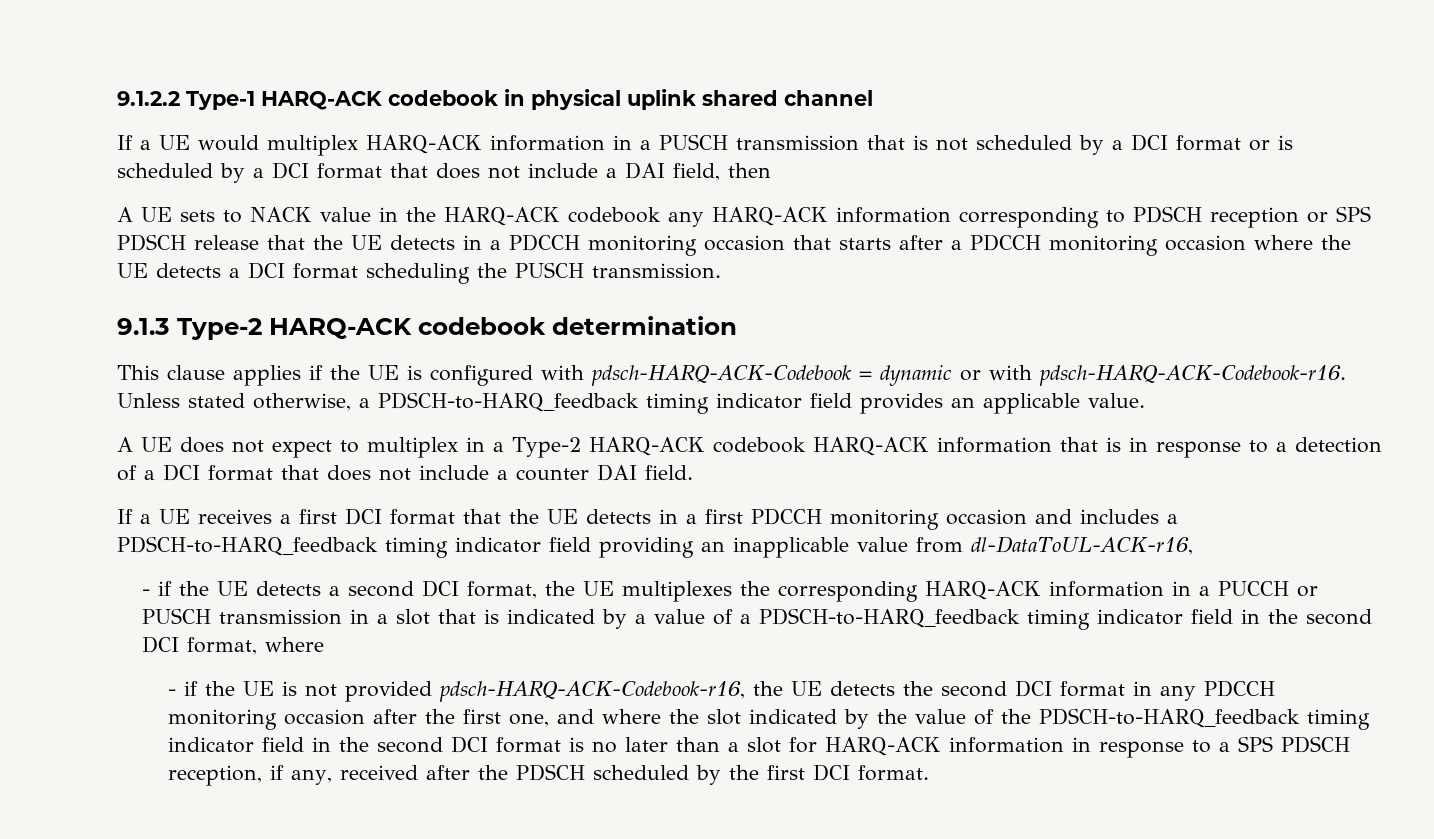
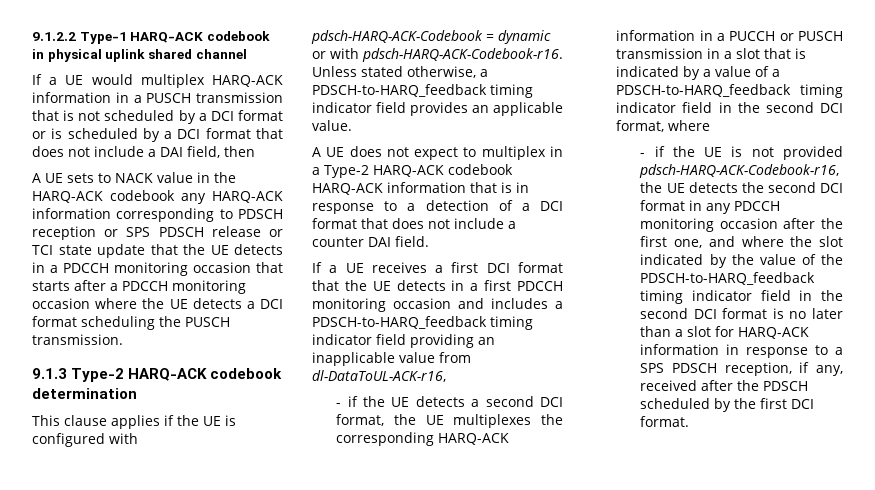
- A UE sets to NACK value in the HARQ-ACK codebook any HARQ-ACK information corresponding to PDSCH reception or SPS PDSCH release that the UE detects in a PDCCH monitoring occasion that starts after a PDCCH monitoring occasion where the UE detects a DCI format scheduling the PUSCH transmission.
+ A UE sets to NACK value in the HARQ-ACK codebook any HARQ-ACK information corresponding to PDSCH reception or SPS PDSCH release or TCI state update that the UE detects in a PDCCH monitoring occasion that starts after a PDCCH monitoring occasion where the UE detects a DCI format scheduling the PUSCH transmission.

